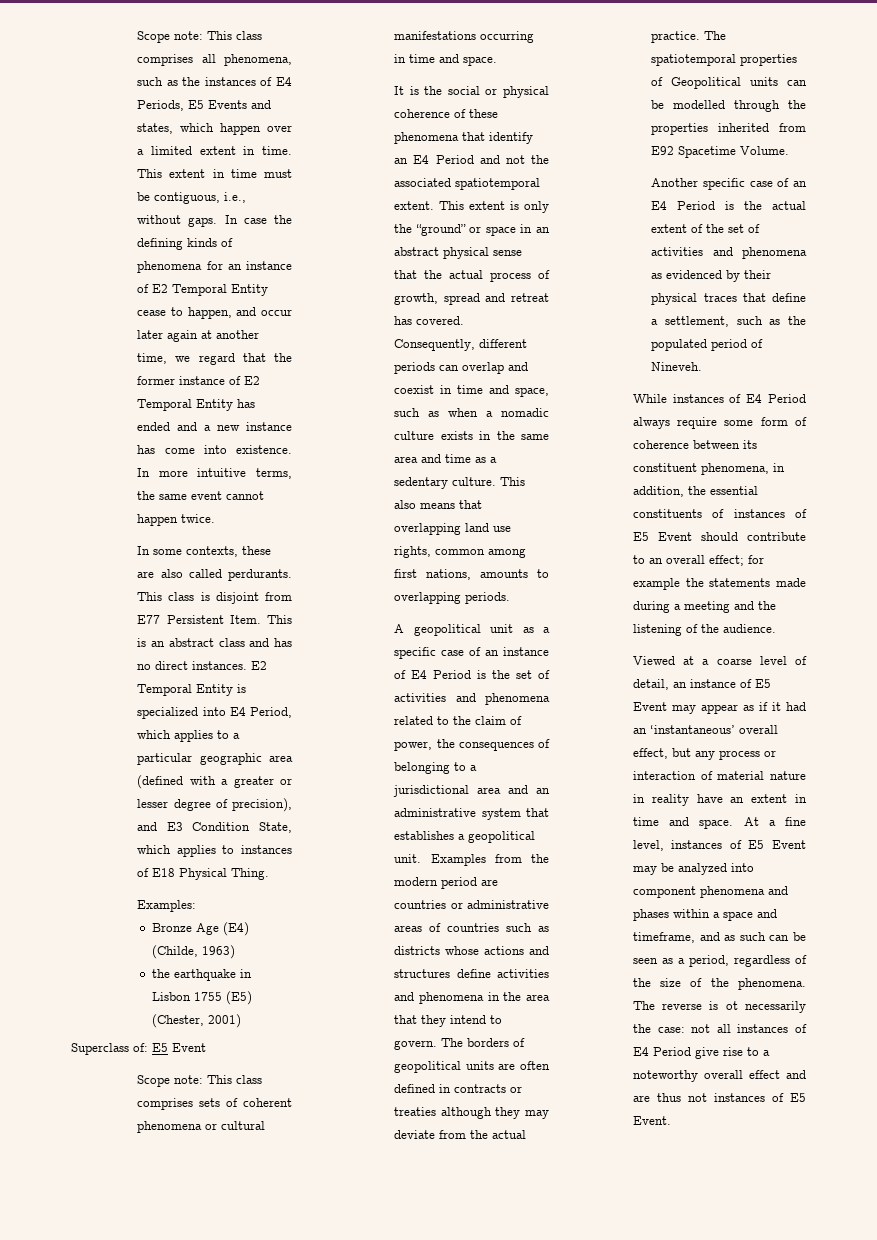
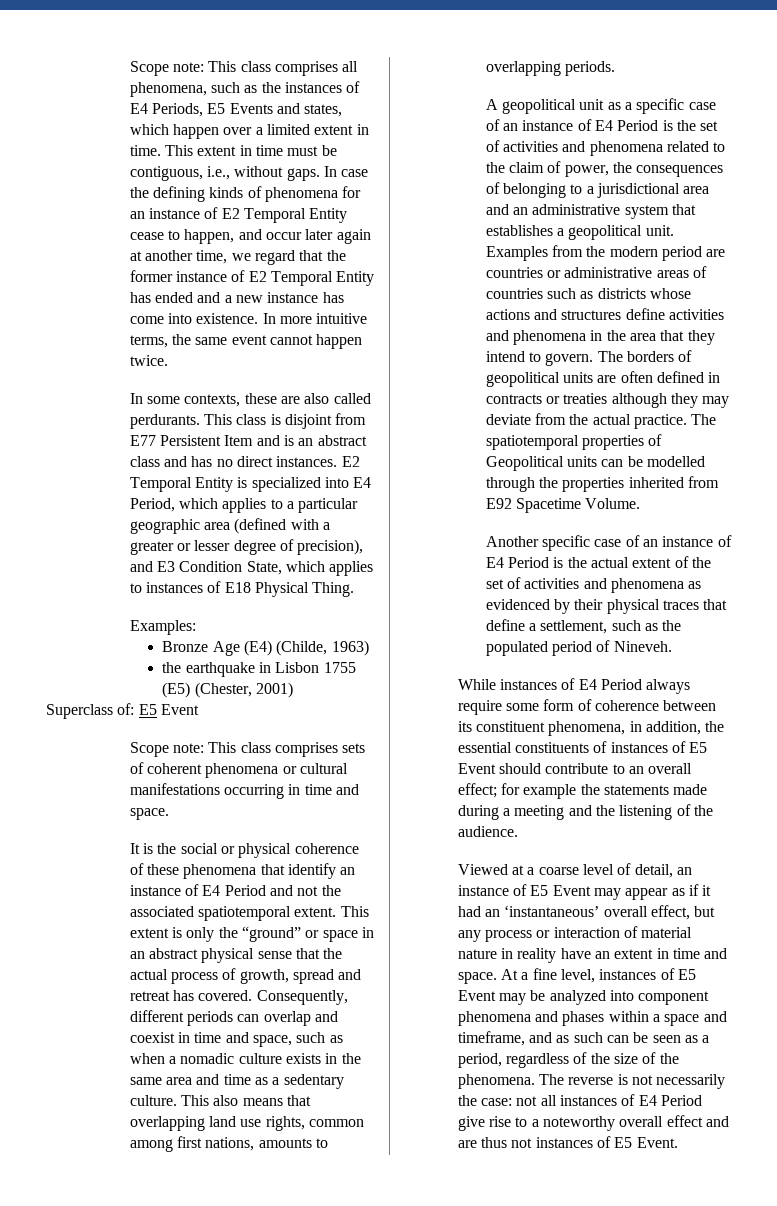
- This class is disjoint from E77 Persistent Item. This is an abstract class and has no direct instances.
+ This class is disjoint from E77 Persistent Item and is an abstract class and has no direct instances.
- It is the social or physical coherence of these phenomena that identify an E4 Period and not the associated spatiotemporal extent.
+ It is the social or physical coherence of these phenomena that identify an instance of E4 Period and not the associated spatiotemporal extent.
- Another specific case of an E4 Period is the actual extent of the set of activities and phenomena as evidenced by their physical traces that define a settlement, such as the populated period of Nineveh.
+ Another specific case of an instance of E4 Period is the actual extent of the set of activities and phenomena as evidenced by their physical traces that define a settlement, such as the populated period of Nineveh.
- The reverse is ot necessarily the case: not all instances of E4 Period give rise to a noteworthy overall effect and are thus not instances of E5 Event.
+ The reverse is not necessarily the case: not all instances of E4 Period give rise to a noteworthy overall effect and are thus not instances of E5 Event.

